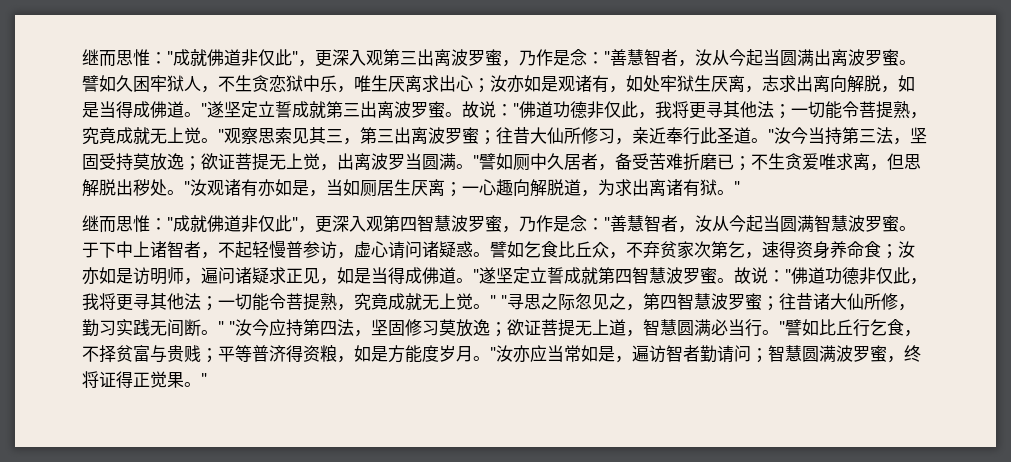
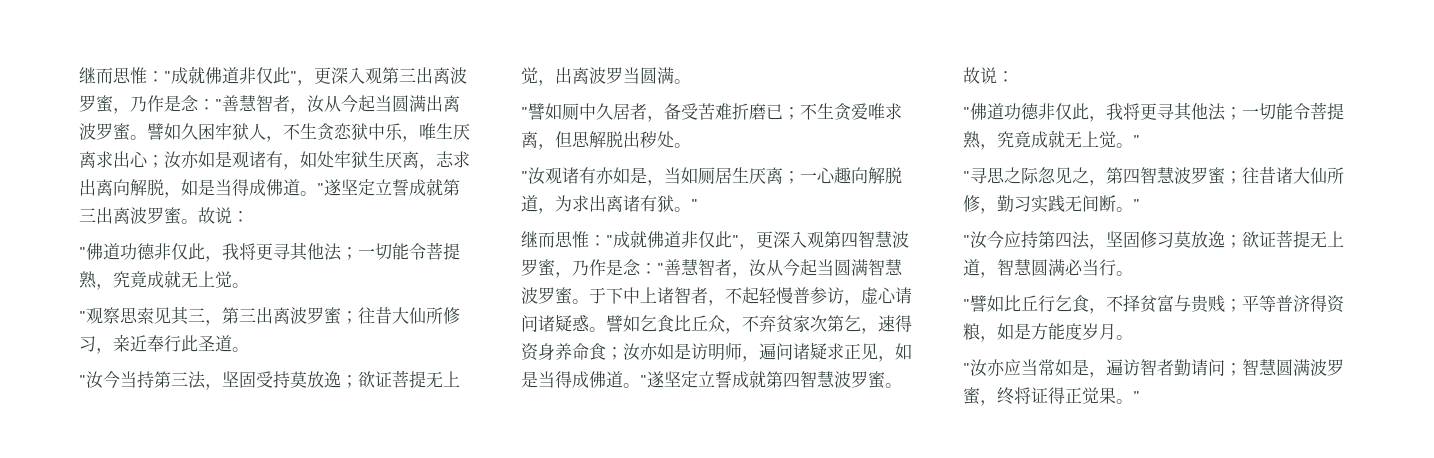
- "遂坚定立誓成就第三出离波罗蜜。故说："佛道功德非仅此，我将更寻其他法；一切能令菩提熟，究竟成就无上觉。"观察思索见其三，第三出离波罗蜜；
+ "遂坚定立誓成就第三出离波罗蜜。故说：
+ "佛道功德非仅此，我将更寻其他法；一切能令菩提熟，究竟成就无上觉。
+ "观察思索见其三，第三出离波罗蜜；
- 往昔大仙所修习，亲近奉行此圣道。"汝今当持第三法，坚固受持莫放逸；
+ 往昔大仙所修习，亲近奉行此圣道。
+ "汝今当持第三法，坚固受持莫放逸；
- 欲证菩提无上觉，出离波罗当圆满。"譬如厕中久居者，备受苦难折磨已；
+ 欲证菩提无上觉，出离波罗当圆满。
+ "譬如厕中久居者，备受苦难折磨已；
- 不生贪爱唯求离，但思解脱出秽处。"汝观诸有亦如是，当如厕居生厌离；
+ 不生贪爱唯求离，但思解脱出秽处。
+ "汝观诸有亦如是，当如厕居生厌离；
- "遂坚定立誓成就第四智慧波罗蜜。故说："佛道功德非仅此，我将更寻其他法；一切能令菩提熟，究竟成就无上觉。" "寻思之际忽见之，第四智慧波罗蜜；往昔诸大仙所修，勤习实践无间断。" "汝今应持第四法，坚固修习莫放逸；
+ "遂坚定立誓成就第四智慧波罗蜜。故说：
+ "佛道功德非仅此，我将更寻其他法；一切能令菩提熟，究竟成就无上觉。"
+ "寻思之际忽见之，第四智慧波罗蜜；往昔诸大仙所修，勤习实践无间断。"
+ "汝今应持第四法，坚固修习莫放逸；
- 欲证菩提无上道，智慧圆满必当行。"譬如比丘行乞食，不择贫富与贵贱；
+ 欲证菩提无上道，智慧圆满必当行。
+ "譬如比丘行乞食，不择贫富与贵贱；
- 平等普济得资粮，如是方能度岁月。"汝亦应当常如是，遍访智者勤请问；
+ 平等普济得资粮，如是方能度岁月。
+ "汝亦应当常如是，遍访智者勤请问；

